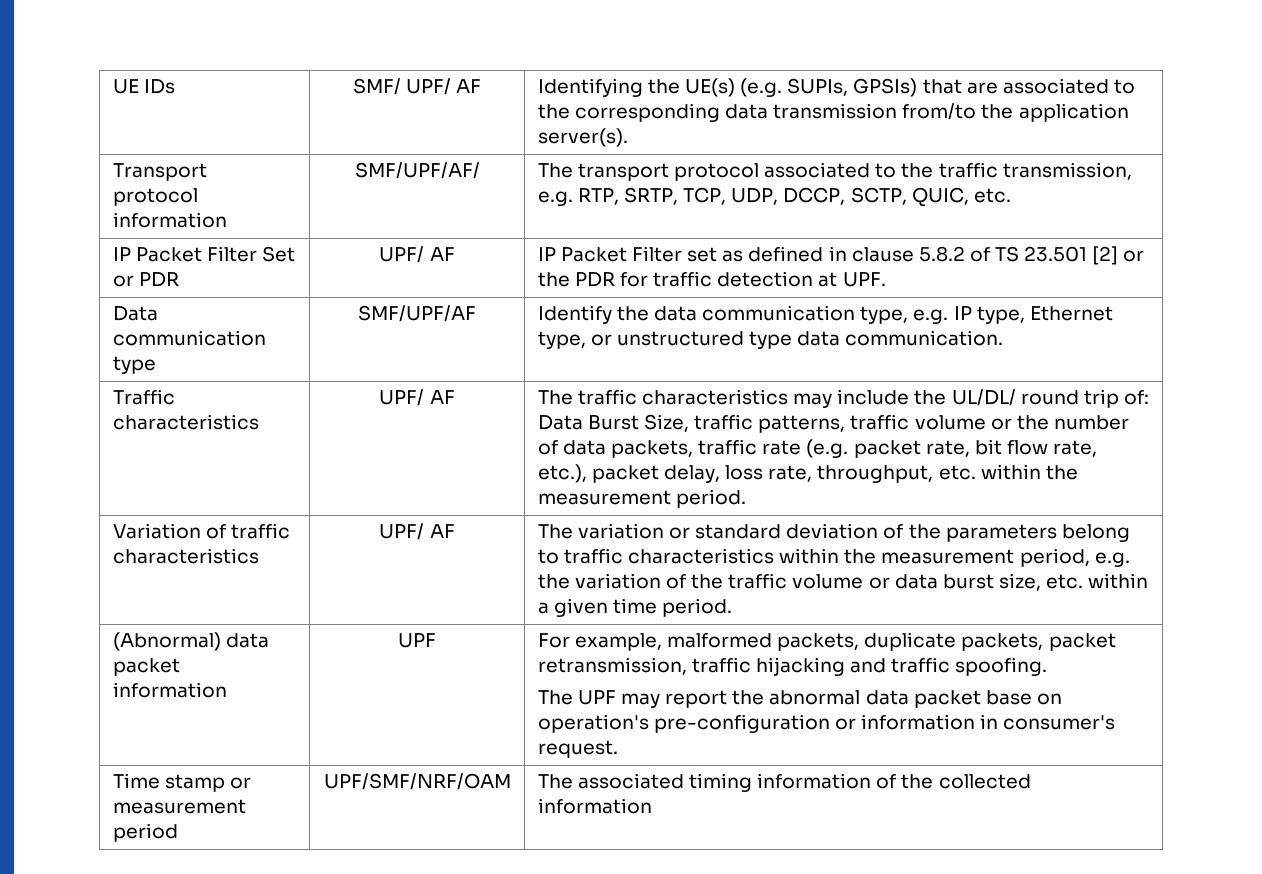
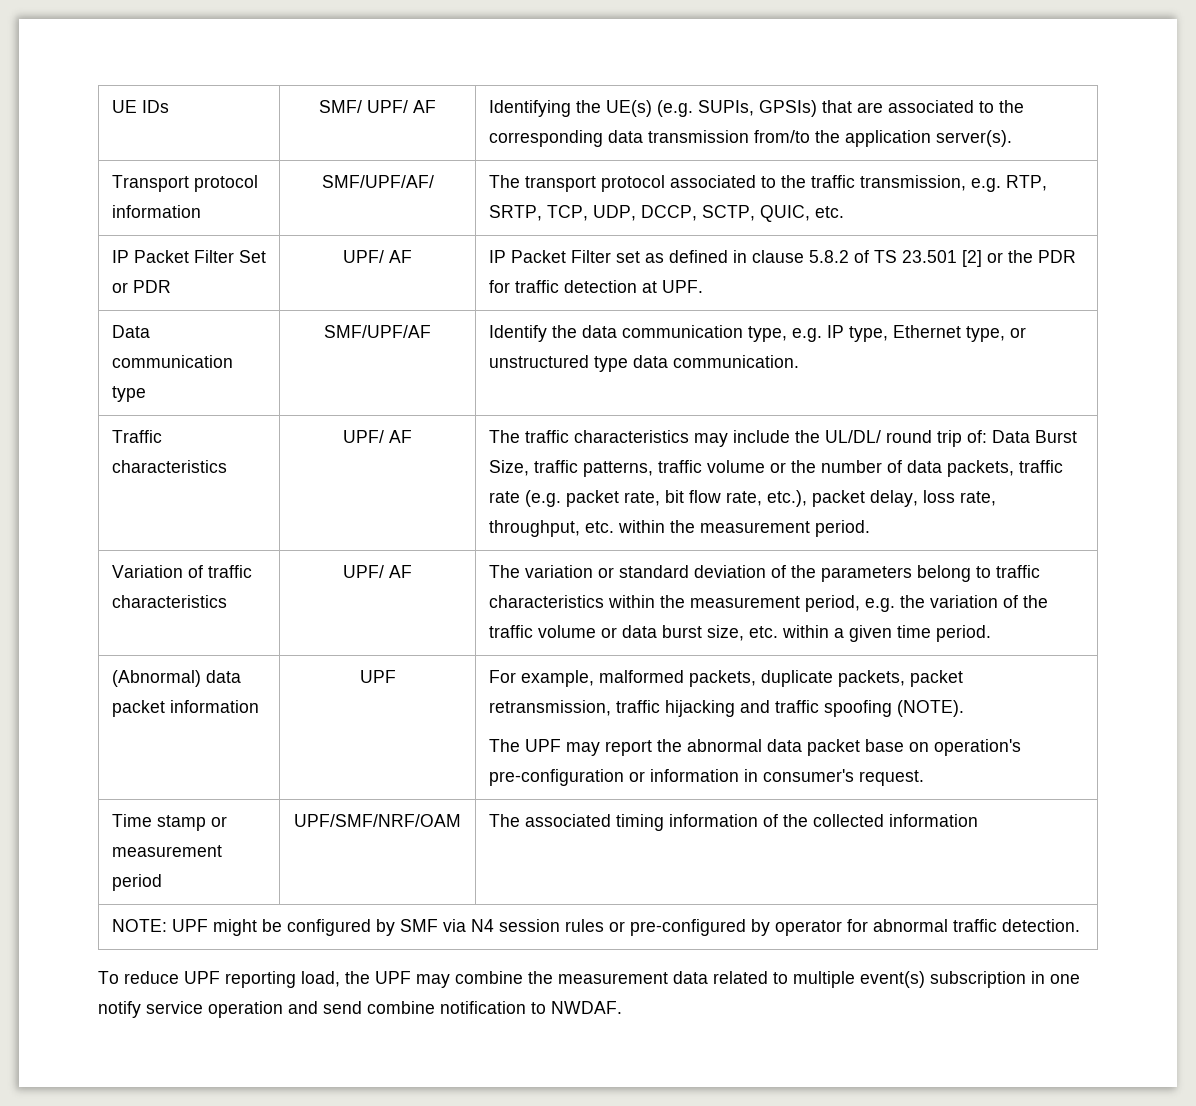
- (Abnormal) data packet information | UPF | For example, malformed packets, duplicate packets, packet retransmission, traffic hijacking and traffic spoofing.
+ (Abnormal) data packet information | UPF | For example, malformed packets, duplicate packets, packet retransmission, traffic hijacking and traffic spoofing (NOTE).
+ NOTE: UPF might be configured by SMF via N4 session rules or pre-configured by operator for abnormal traffic detection.
+ To reduce UPF reporting load, the UPF may combine the measurement data related to multiple event(s) subscription in one notify service operation and send combine notification to NWDAF.

